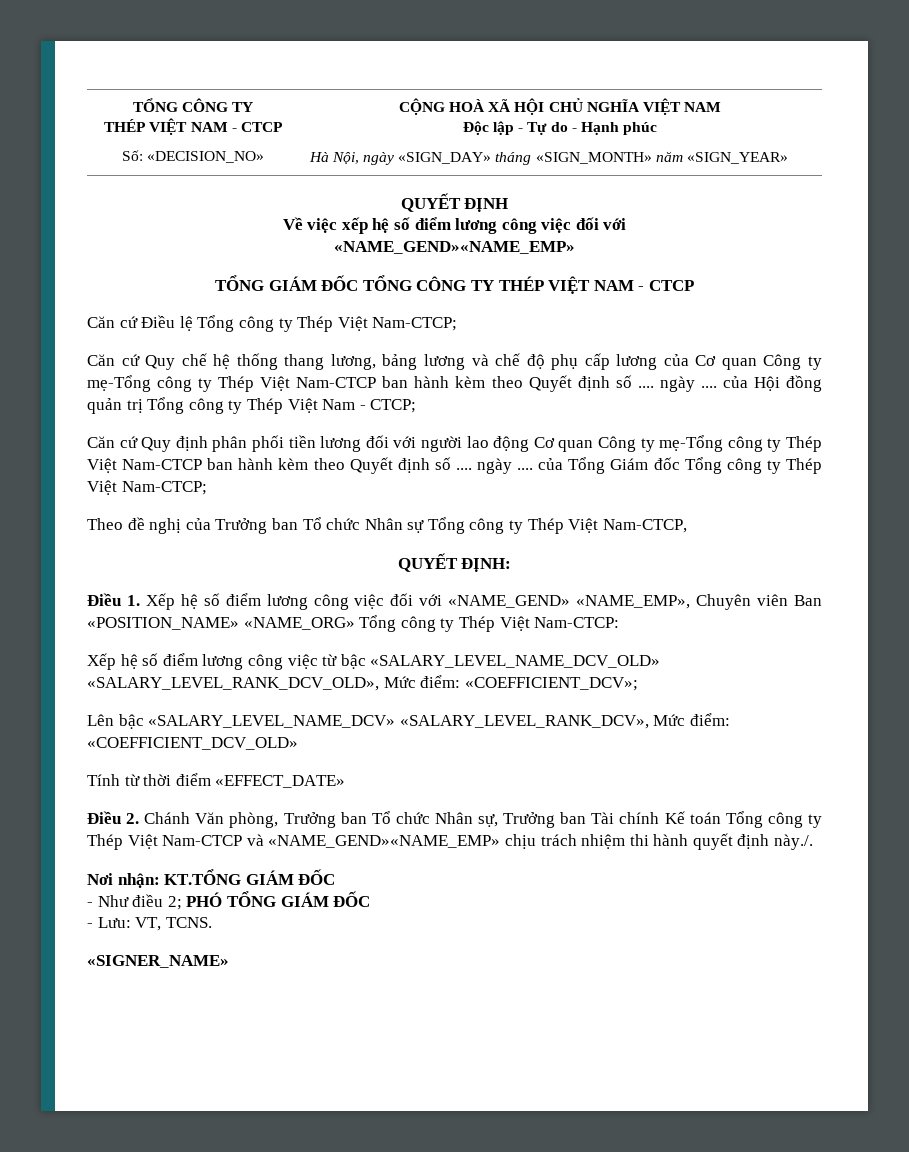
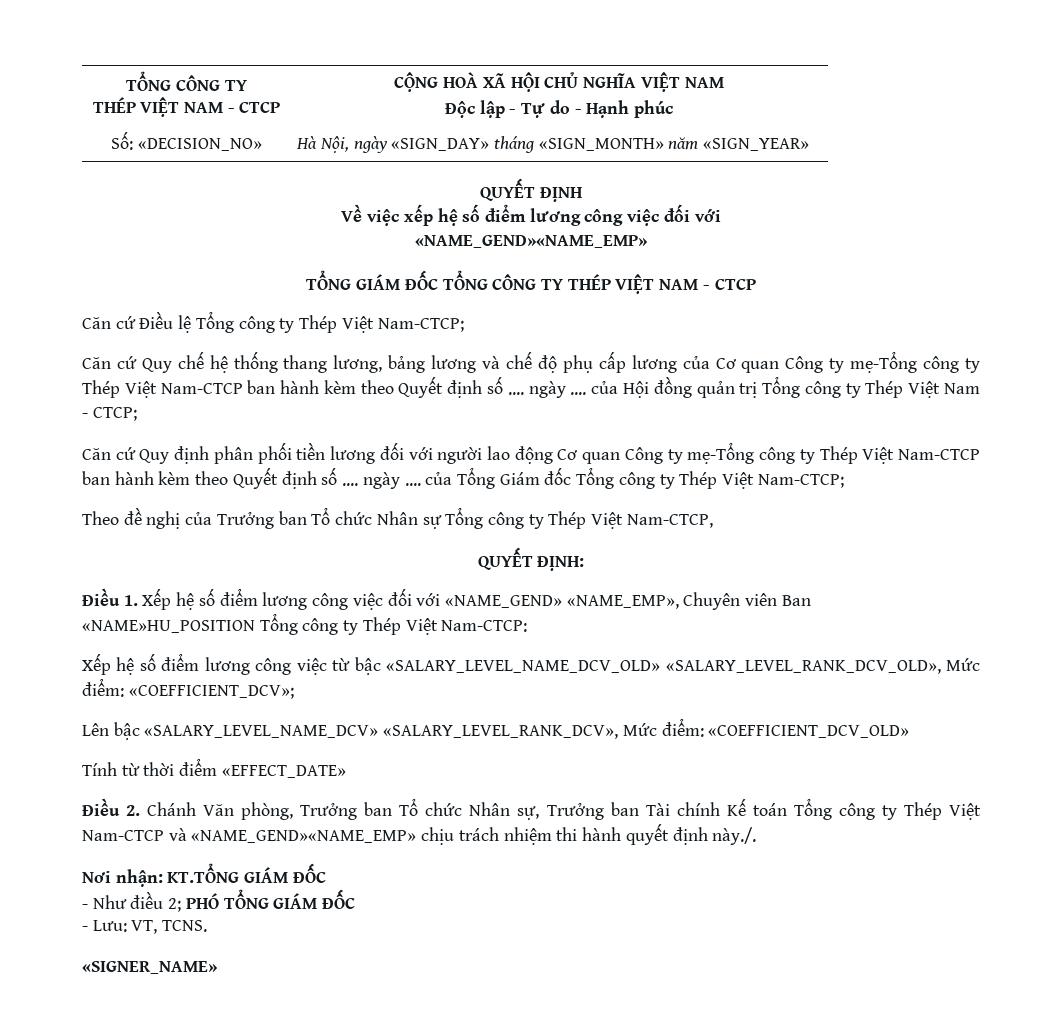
- Điều 1. Xếp hệ số điểm lương công việc đối với «NAME_GEND» «NAME_EMP», Chuyên viên Ban «POSITION_NAME» «NAME_ORG» Tổng công ty Thép Việt Nam-CTCP:
+ Điều 1. Xếp hệ số điểm lương công việc đối với «NAME_GEND» «NAME_EMP», Chuyên viên Ban «NAME»HU_POSITION Tổng công ty Thép Việt Nam-CTCP:

